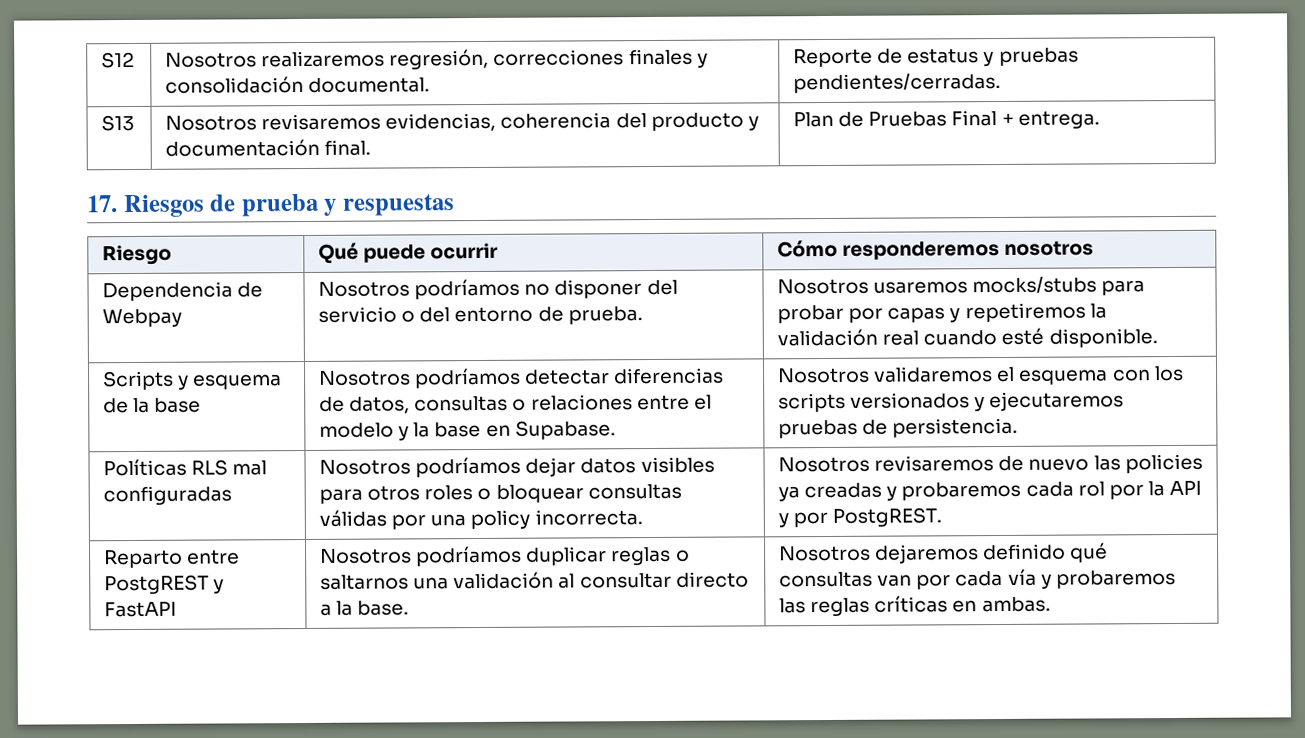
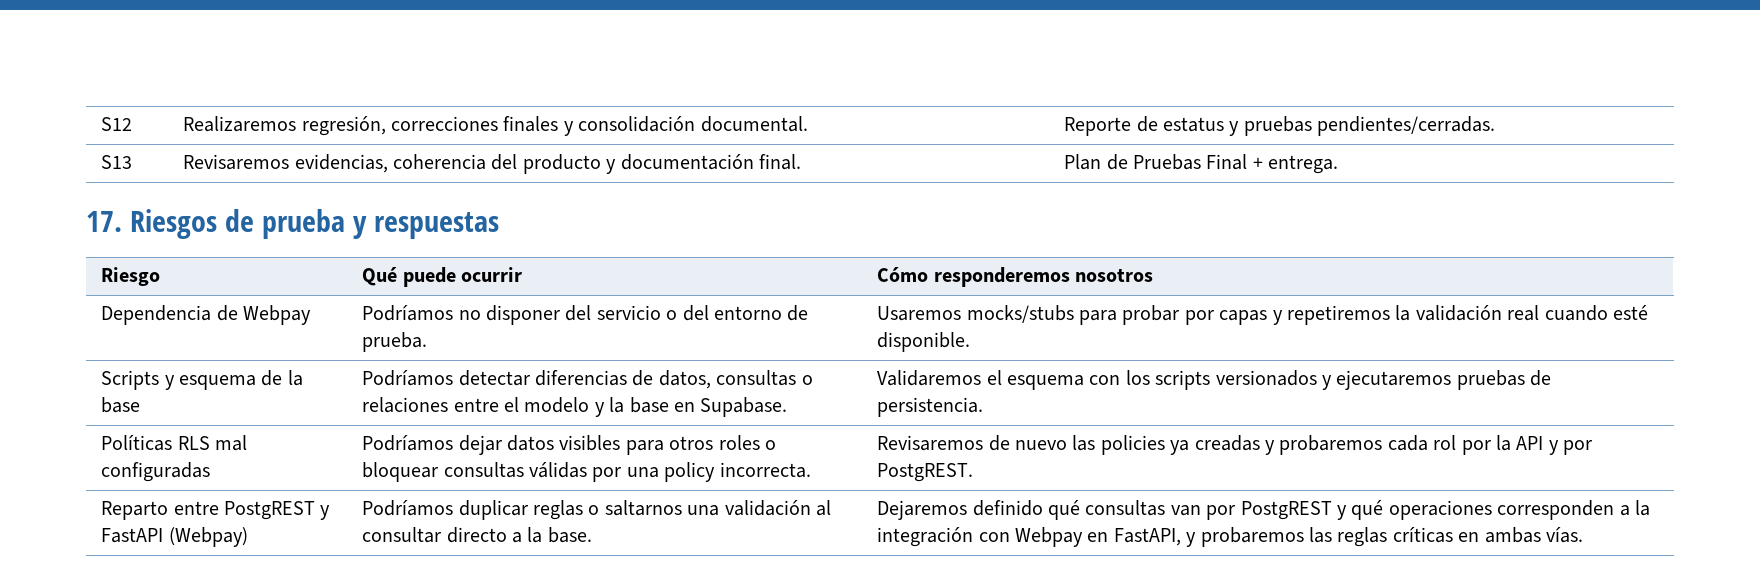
- S12 | Nosotros realizaremos regresión, correcciones finales y consolidación documental. | Reporte de estatus y pruebas pendientes/cerradas.
+ S12 | Realizaremos regresión, correcciones finales y consolidación documental. | Reporte de estatus y pruebas pendientes/cerradas.
- S13 | Nosotros revisaremos evidencias, coherencia del producto y documentación final. | Plan de Pruebas Final + entrega.
+ S13 | Revisaremos evidencias, coherencia del producto y documentación final. | Plan de Pruebas Final + entrega.
- Dependencia de Webpay | Nosotros podríamos no disponer del servicio o del entorno de prueba. | Nosotros usaremos mocks/stubs para probar por capas y repetiremos la validación real cuando esté disponible.
+ Dependencia de Webpay | Podríamos no disponer del servicio o del entorno de prueba. | Usaremos mocks/stubs para probar por capas y repetiremos la validación real cuando esté disponible.
- Scripts y esquema de la base | Nosotros podríamos detectar diferencias de datos, consultas o relaciones entre el modelo y la base en Supabase. | Nosotros validaremos el esquema con los scripts versionados y ejecutaremos pruebas de persistencia.
+ Scripts y esquema de la base | Podríamos detectar diferencias de datos, consultas o relaciones entre el modelo y la base en Supabase. | Validaremos el esquema con los scripts versionados y ejecutaremos pruebas de persistencia.
- Políticas RLS mal configuradas | Nosotros podríamos dejar datos visibles para otros roles o bloquear consultas válidas por una policy incorrecta. | Nosotros revisaremos de nuevo las policies ya creadas y probaremos cada rol por la API y por PostgREST.
+ Políticas RLS mal configuradas | Podríamos dejar datos visibles para otros roles o bloquear consultas válidas por una policy incorrecta. | Revisaremos de nuevo las policies ya creadas y probaremos cada rol por la API y por PostgREST.
- Reparto entre PostgREST y FastAPI | Nosotros podríamos duplicar reglas o saltarnos una validación al consultar directo a la base.
+ Reparto entre PostgREST y FastAPI (Webpay) | Podríamos duplicar reglas o saltarnos una validación al consultar directo a la base.
- Nosotros dejaremos definido qué consultas van por cada vía y probaremos las reglas críticas en ambas.
+ Dejaremos definido qué consultas van por PostgREST y qué operaciones corresponden a la integración con Webpay en FastAPI, y probaremos las reglas críticas en ambas vías.

